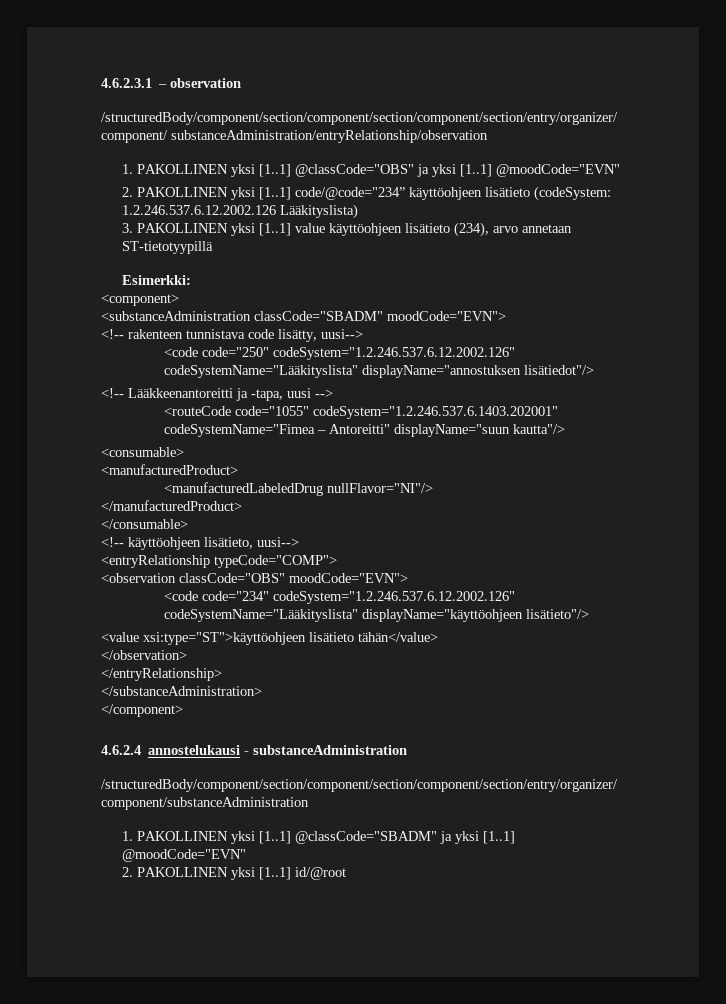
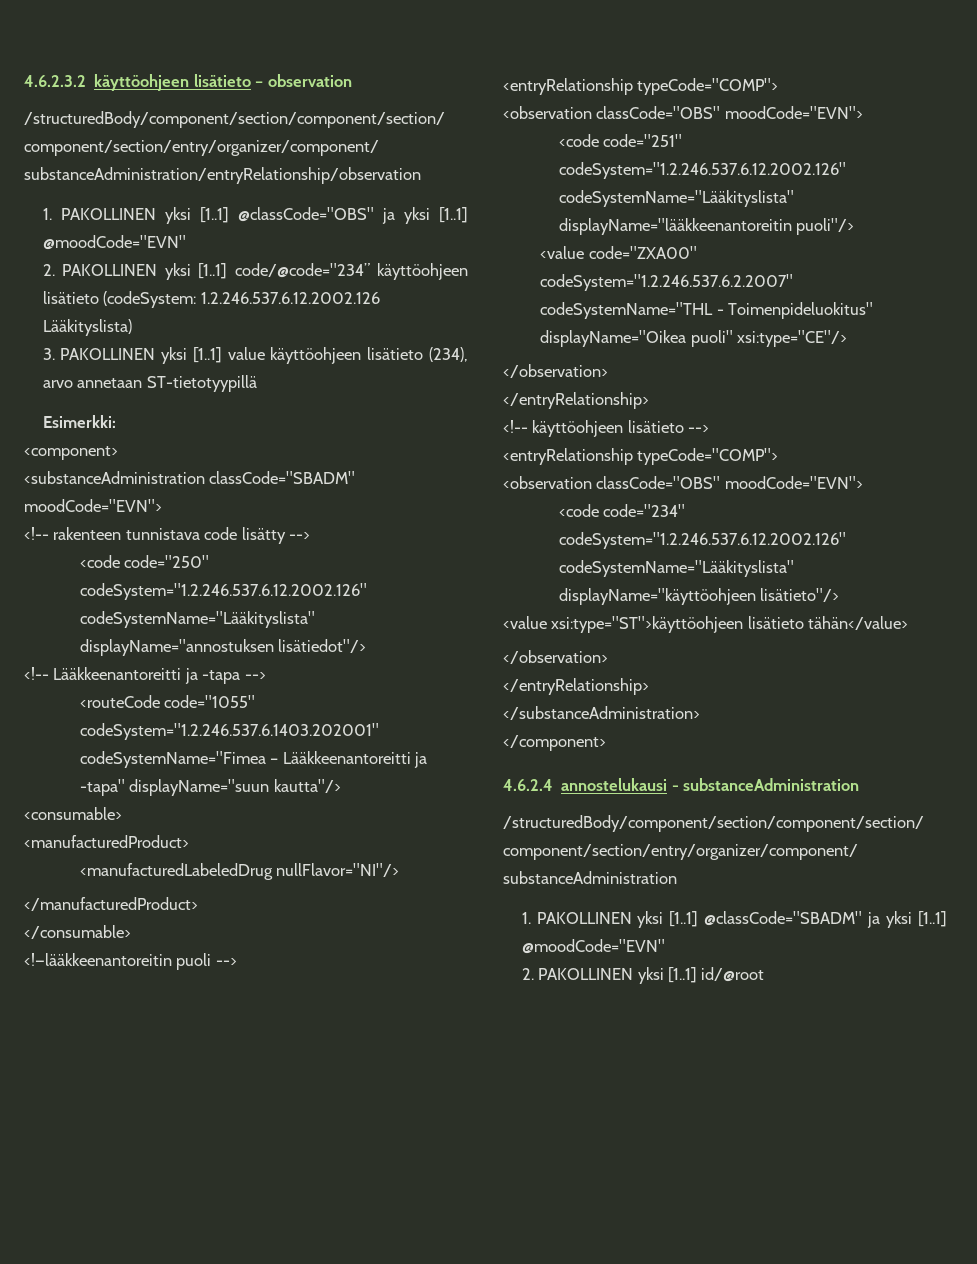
- 4.6.2.3.1 – observation
+ 4.6.2.3.2 käyttöohjeen lisätieto – observation
- <!-- rakenteen tunnistava code lisätty, uusi-->
+ <!-- rakenteen tunnistava code lisätty -->
- <!-- Lääkkeenantoreitti ja -tapa, uusi -->
+ <!-- Lääkkeenantoreitti ja -tapa -->
- <routeCode code="1055" codeSystem="1.2.246.537.6.1403.202001" codeSystemName="Fimea – Antoreitti" displayName="suun kautta"/>
+ <routeCode code="1055" codeSystem="1.2.246.537.6.1403.202001" codeSystemName="Fimea – Lääkkeenantoreitti ja -tapa" displayName="suun kautta"/>
+ <!—lääkkeenantoreitin puoli -->
+ <entryRelationship typeCode="COMP">
+ <observation classCode="OBS" moodCode="EVN">
+ <code code="251" codeSystem="1.2.246.537.6.12.2002.126" codeSystemName="Lääkityslista" displayName="lääkkeenantoreitin puoli"/>
+ <value code="ZXA00" codeSystem="1.2.246.537.6.2.2007" codeSystemName="THL - Toimenpideluokitus" displayName="Oikea puoli" xsi:type="CE"/>
+ </observation>
+ </entryRelationship>
- <!-- käyttöohjeen lisätieto, uusi-->
+ <!-- käyttöohjeen lisätieto -->

